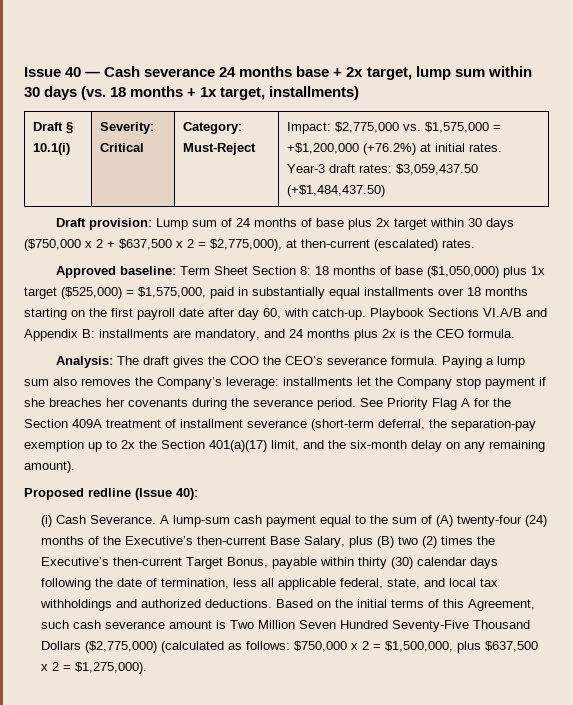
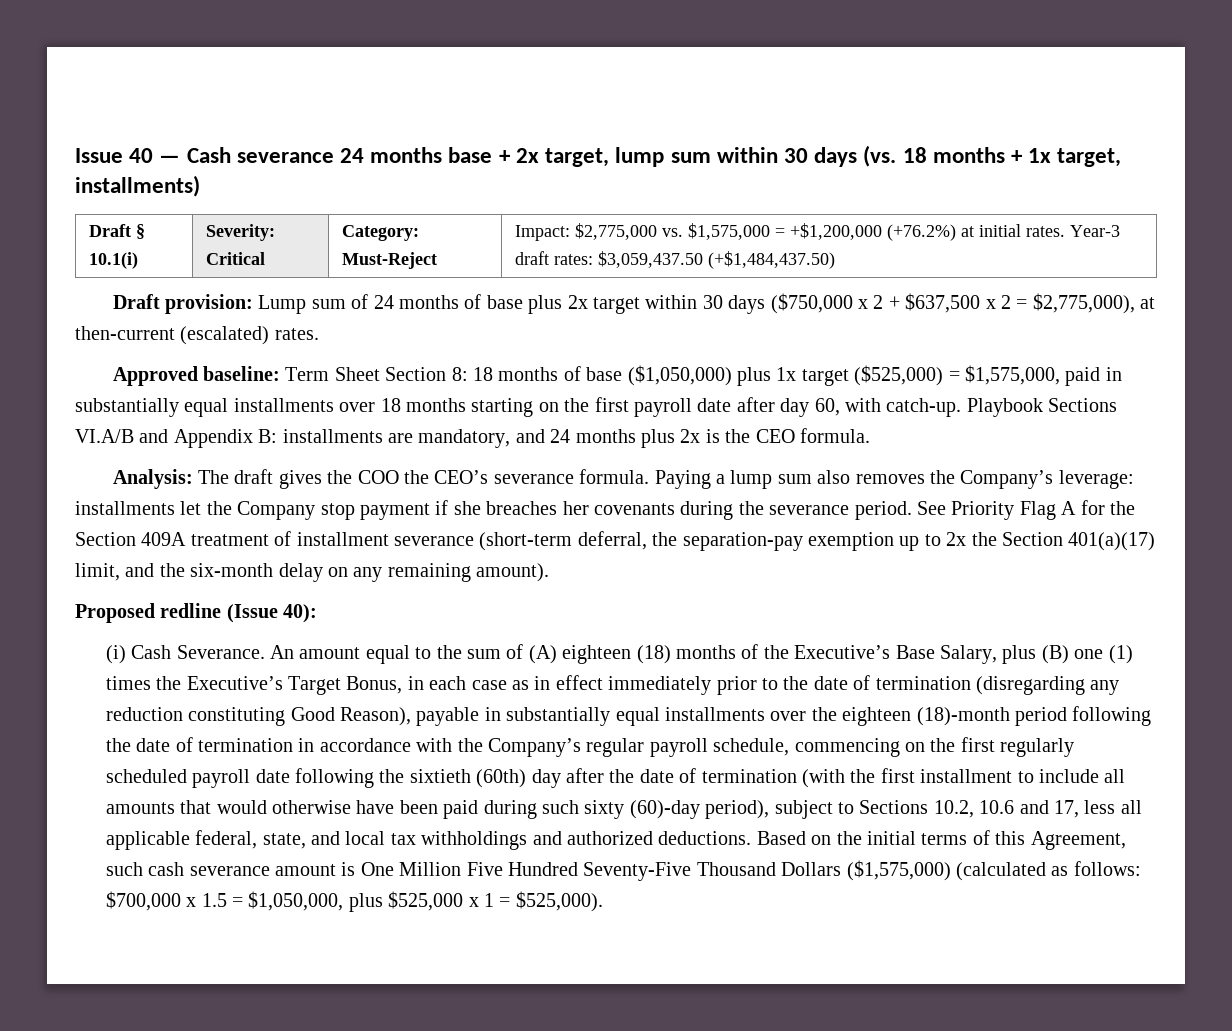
- A lump-sum cash payment equal to the sum of (A) twenty-four (24) months of the Executive’s then-current Base Salary, plus (B) two (2) times the Executive’s then-current Target Bonus, payable within thirty (30) calendar days following the date of termination, less all applicable federal, state, and local tax withholdings and authorized deductions.
+ An amount equal to the sum of (A) eighteen (18) months of the Executive’s Base Salary, plus (B) one (1) times the Executive’s Target Bonus, in each case as in effect immediately prior to the date of termination (disregarding any reduction constituting Good Reason), payable in substantially equal installments over the eighteen (18)-month period following the date of termination in accordance with the Company’s regular payroll schedule, commencing on the first regularly scheduled payroll date following the sixtieth (60th) day after the date of termination (with the first installment to include all amounts that would otherwise have been paid during such sixty (60)-day period), subject to Sections 10.2, 10.6 and 17, less all applicable federal, state, and local tax withholdings and authorized deductions.
- Based on the initial terms of this Agreement, such cash severance amount is Two Million Seven Hundred Seventy-Five Thousand Dollars ($2,775,000) (calculated as follows: $750,000 x 2 = $1,500,000, plus $637,500 x 2 = $1,275,000).
+ Based on the initial terms of this Agreement, such cash severance amount is One Million Five Hundred Seventy-Five Thousand Dollars ($1,575,000) (calculated as follows: $700,000 x 1.5 = $1,050,000, plus $525,000 x 1 = $525,000).

